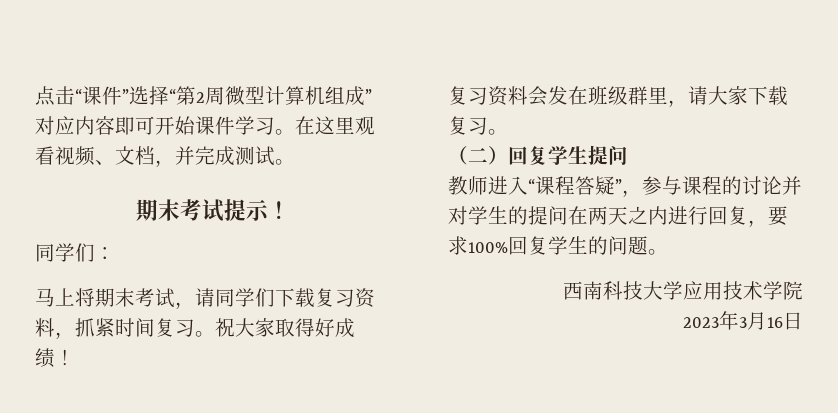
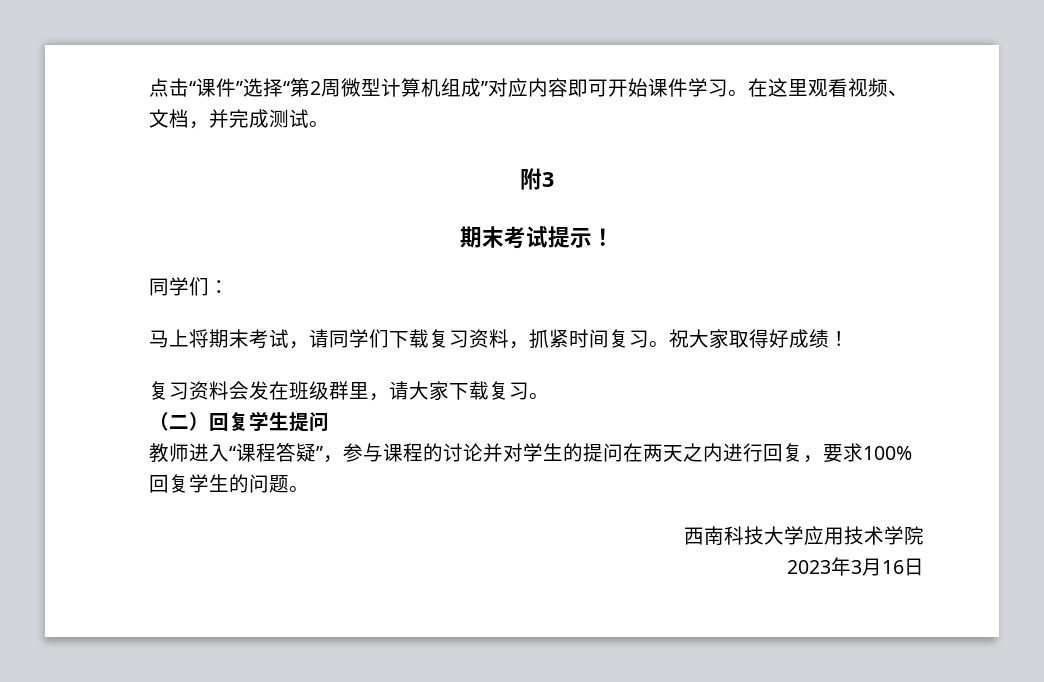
+ 附3

